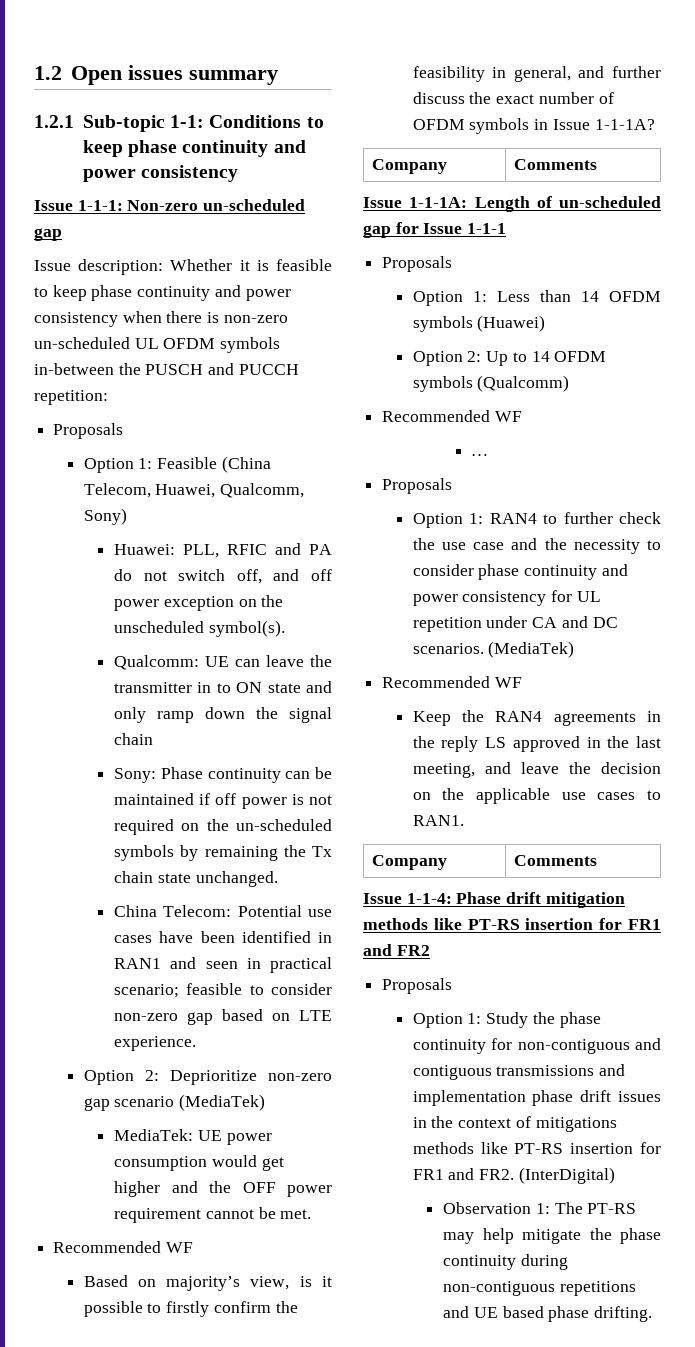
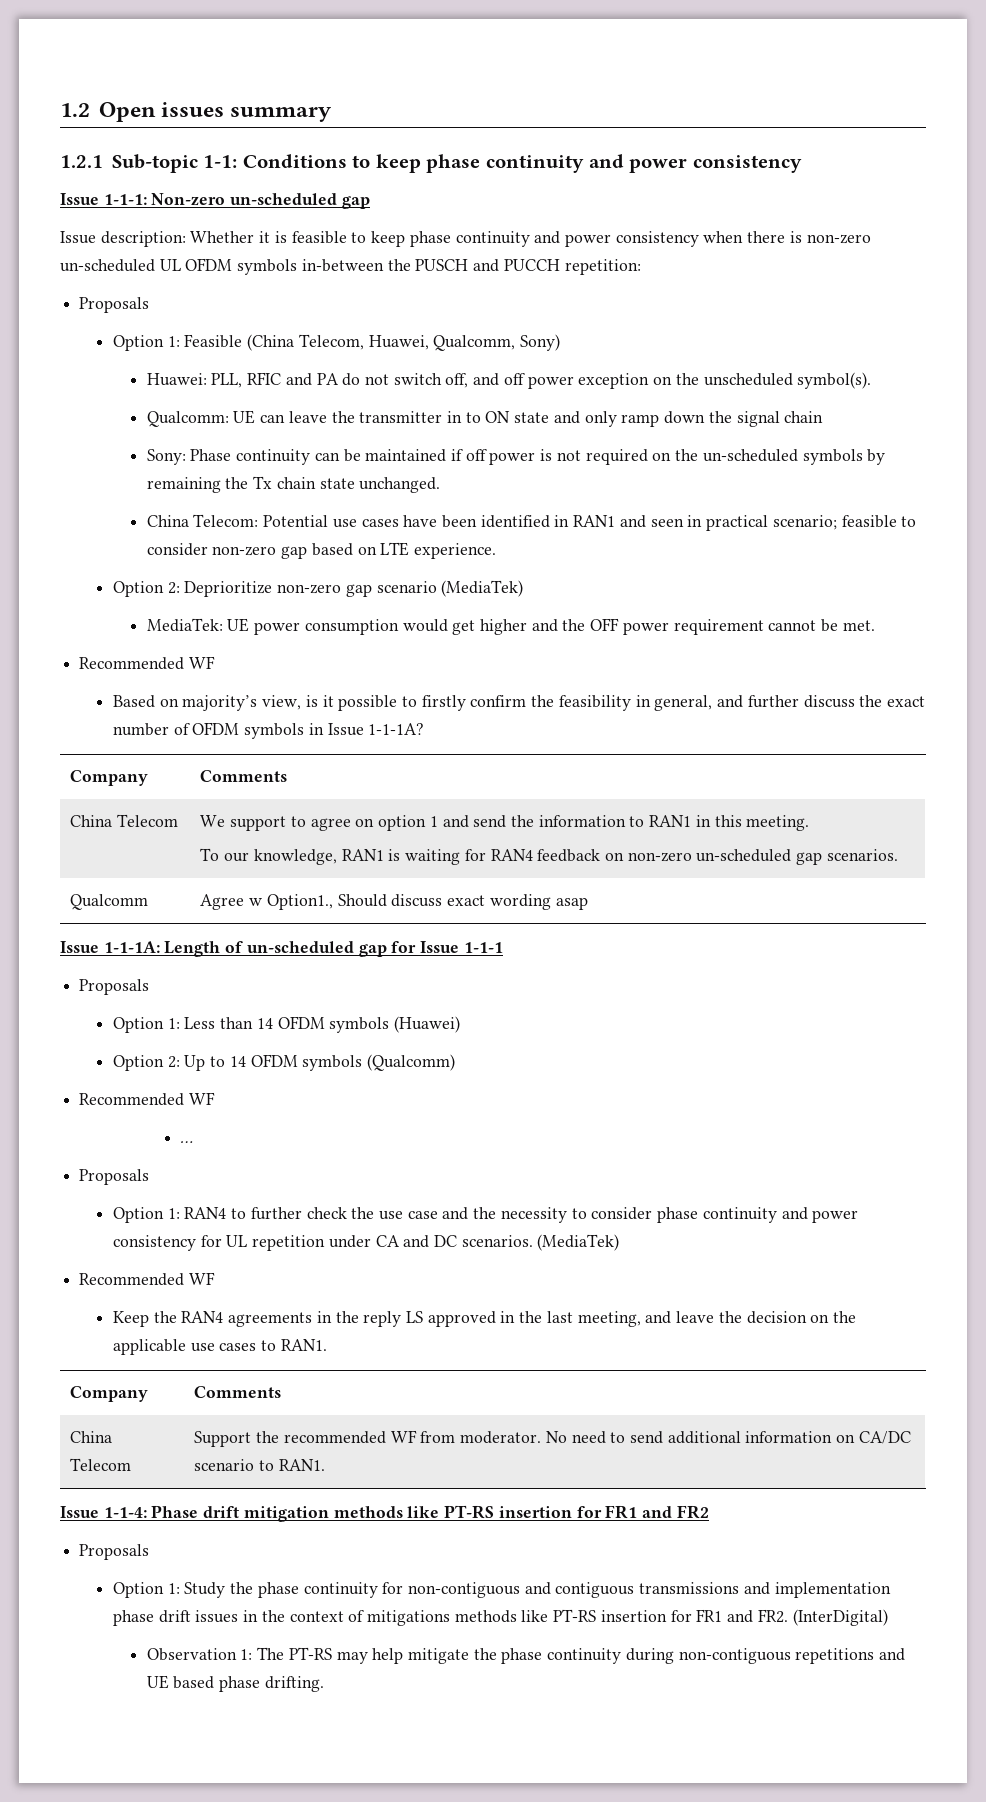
+ China Telecom | We support to agree on option 1 and send the information to RAN1 in this meeting.
+ To our knowledge, RAN1 is waiting for RAN4 feedback on non-zero un-scheduled gap scenarios.
+ Qualcomm | Agree w Option1., Should discuss exact wording asap
+ China Telecom | Support the recommended WF from moderator. No need to send additional information on CA/DC scenario to RAN1.

